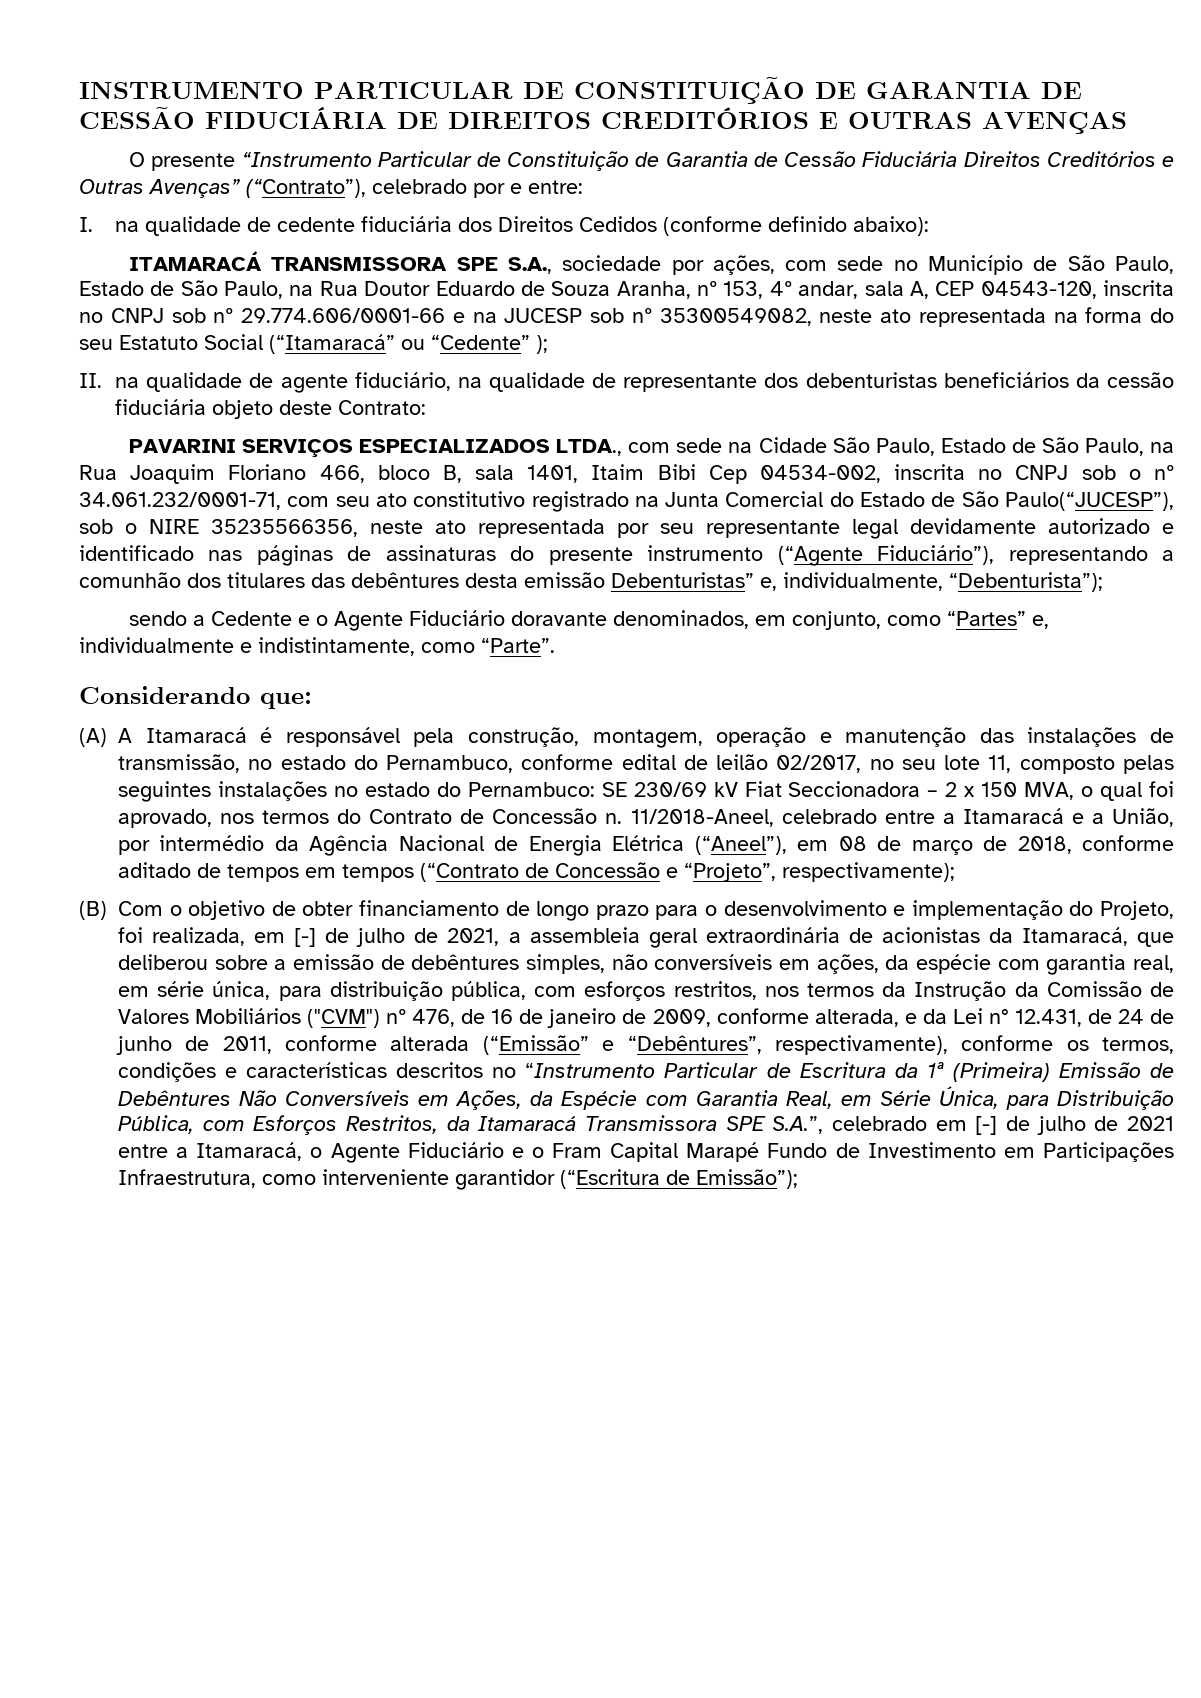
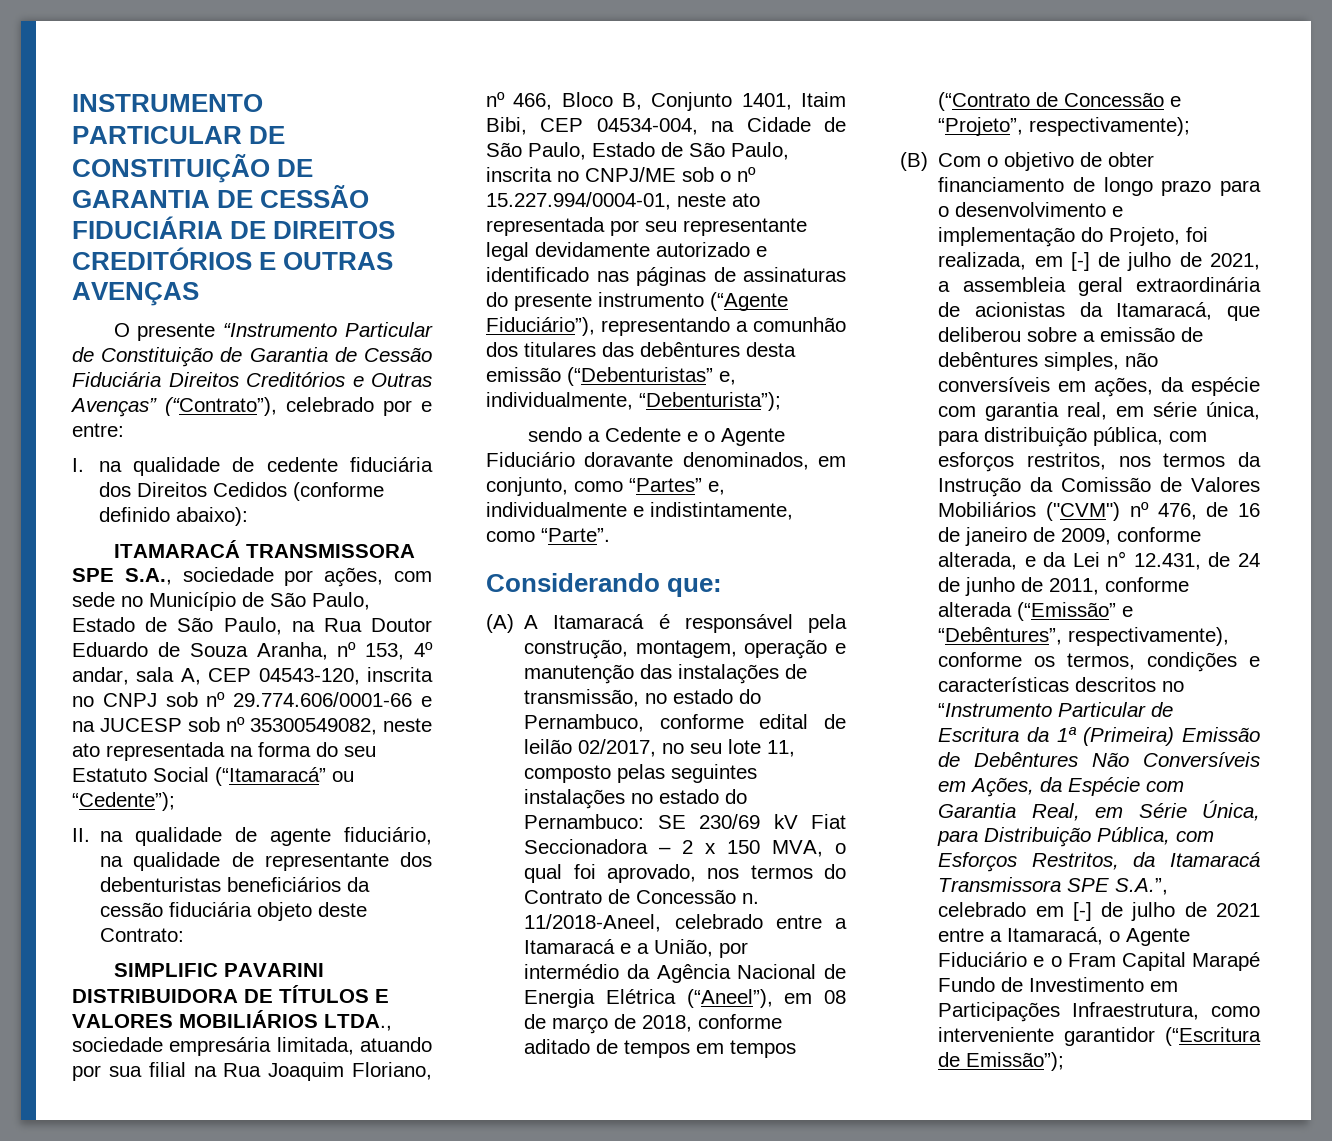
- ITAMARACÁ TRANSMISSORA SPE S.A., sociedade por ações, com sede no Município de São Paulo, Estado de São Paulo, na Rua Doutor Eduardo de Souza Aranha, nº 153, 4º andar, sala A, CEP 04543-120, inscrita no CNPJ sob nº 29.774.606/0001-66 e na JUCESP sob nº 35300549082, neste ato representada na forma do seu Estatuto Social (“Itamaracá” ou “Cedente” );
+ ITAMARACÁ TRANSMISSORA SPE S.A., sociedade por ações, com sede no Município de São Paulo, Estado de São Paulo, na Rua Doutor Eduardo de Souza Aranha, nº 153, 4º andar, sala A, CEP 04543-120, inscrita no CNPJ sob nº 29.774.606/0001-66 e na JUCESP sob nº 35300549082, neste ato representada na forma do seu Estatuto Social (“Itamaracá” ou “Cedente”);
- PAVARINI SERVIÇOS ESPECIALIZADOS LTDA., com sede na Cidade São Paulo, Estado de São Paulo, na Rua Joaquim Floriano 466, bloco B, sala 1401, Itaim Bibi Cep 04534-002, inscrita no CNPJ sob o nº 34.061.232/0001-71, com seu ato constitutivo registrado na Junta Comercial do Estado de São Paulo(“JUCESP”), sob o NIRE 35235566356, neste ato representada por seu representante legal devidamente autorizado e identificado nas páginas de assinaturas do presente instrumento (“Agente Fiduciário”), representando a comunhão dos titulares das debêntures desta emissão Debenturistas” e, individualmente, “Debenturista”);
+ SIMPLIFIC PAVARINI DISTRIBUIDORA DE TÍTULOS E VALORES MOBILIÁRIOS LTDA., sociedade empresária limitada, atuando por sua filial na Rua Joaquim Floriano, nº 466, Bloco B, Conjunto 1401, Itaim Bibi, CEP 04534-004, na Cidade de São Paulo, Estado de São Paulo, inscrita no CNPJ/ME sob o nº 15.227.994/0004-01, neste ato representada por seu representante legal devidamente autorizado e identificado nas páginas de assinaturas do presente instrumento (“Agente Fiduciário”), representando a comunhão dos titulares das debêntures desta emissão (“Debenturistas” e, individualmente, “Debenturista”);

